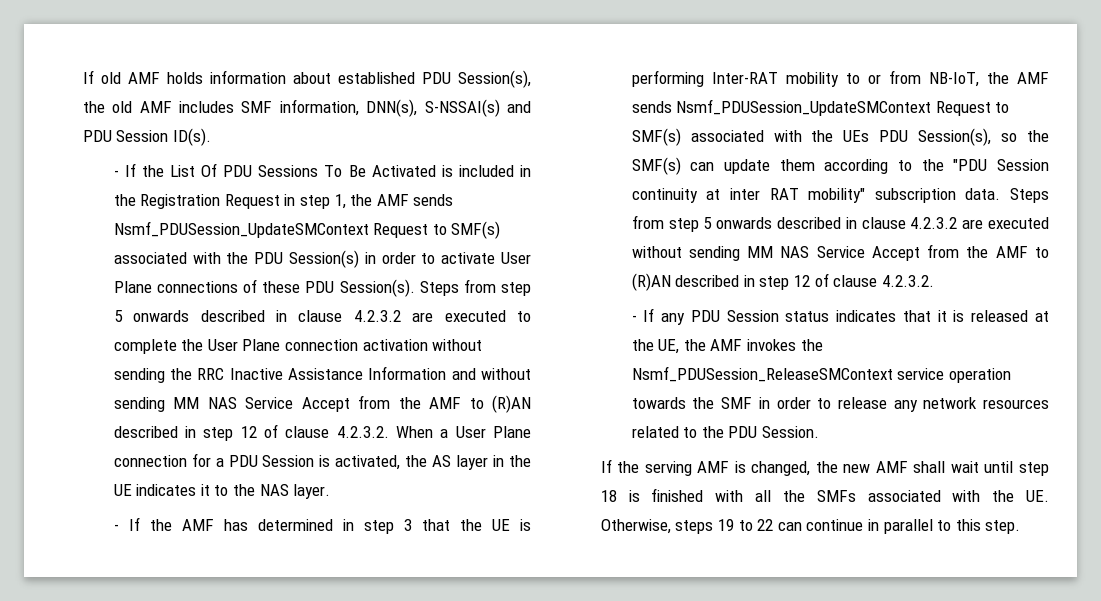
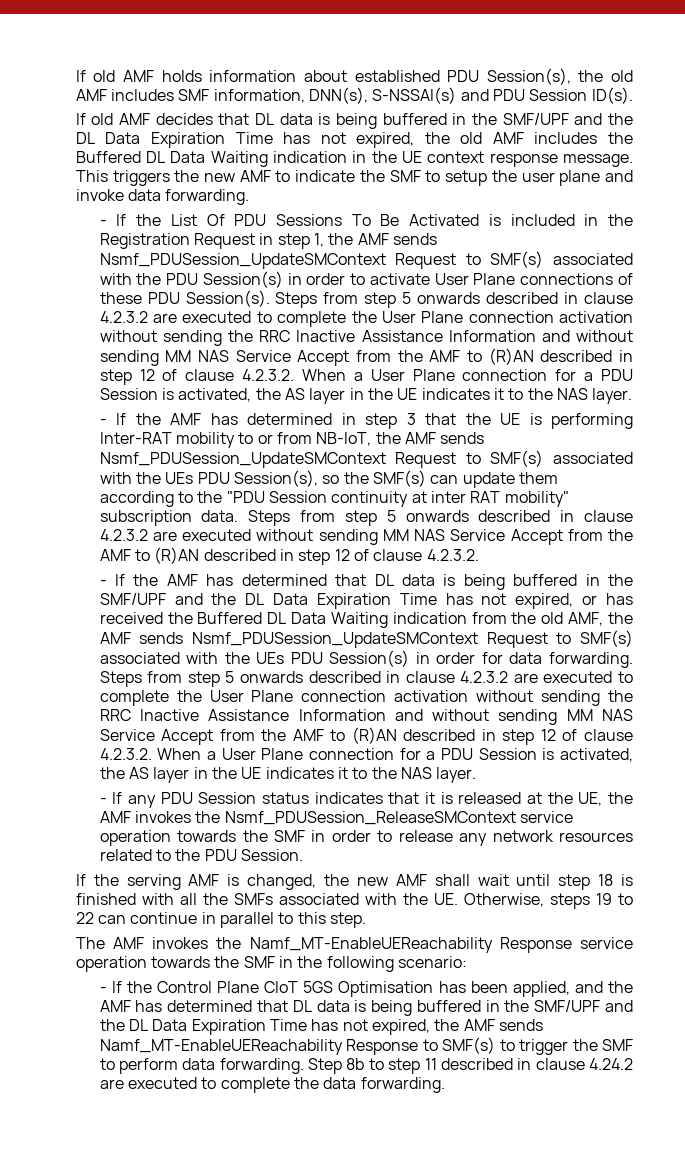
+ If old AMF decides that DL data is being buffered in the SMF/UPF and the DL Data Expiration Time has not expired, the old AMF includes the Buffered DL Data Waiting indication in the UE context response message. This triggers the new AMF to indicate the SMF to setup the user plane and invoke data forwarding.
+ - If the AMF has determined that DL data is being buffered in the SMF/UPF and the DL Data Expiration Time has not expired, or has received the Buffered DL Data Waiting indication from the old AMF, the AMF sends Nsmf_PDUSession_UpdateSMContext Request to SMF(s) associated with the UEs PDU Session(s) in order for data forwarding. Steps from step 5 onwards described in clause 4.2.3.2 are executed to complete the User Plane connection activation without sending the RRC Inactive Assistance Information and without sending MM NAS Service Accept from the AMF to (R)AN described in step 12 of clause 4.2.3.2. When a User Plane connection for a PDU Session is activated, the AS layer in the UE indicates it to the NAS layer.
+ The AMF invokes the Namf_MT-EnableUEReachability Response service operation towards the SMF in the following scenario:
+ - If the Control Plane CIoT 5GS Optimisation has been applied, and the AMF has determined that DL data is being buffered in the SMF/UPF and the DL Data Expiration Time has not expired, the AMF sends Namf_MT-EnableUEReachability Response to SMF(s) to trigger the SMF to perform data forwarding. Step 8b to step 11 described in clause 4.24.2 are executed to complete the data forwarding.

